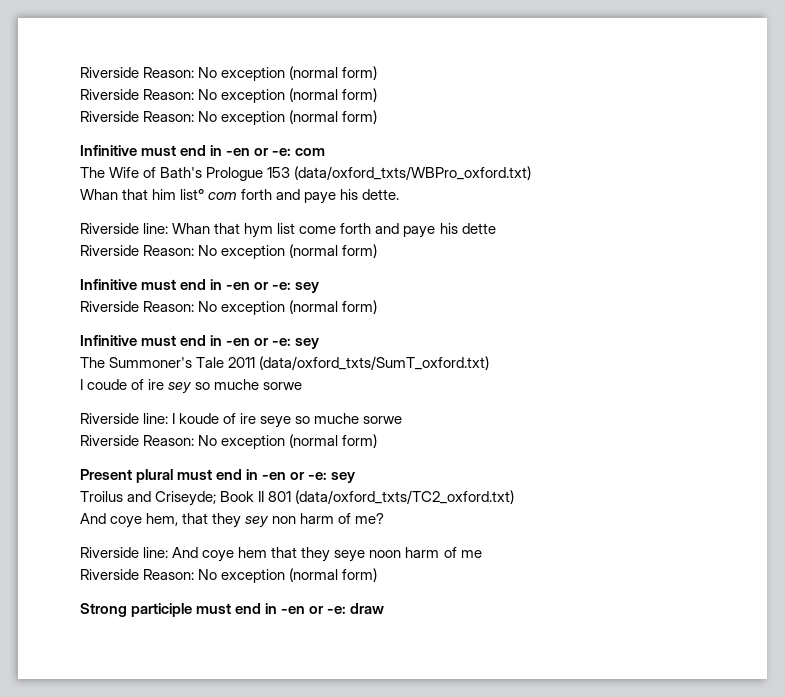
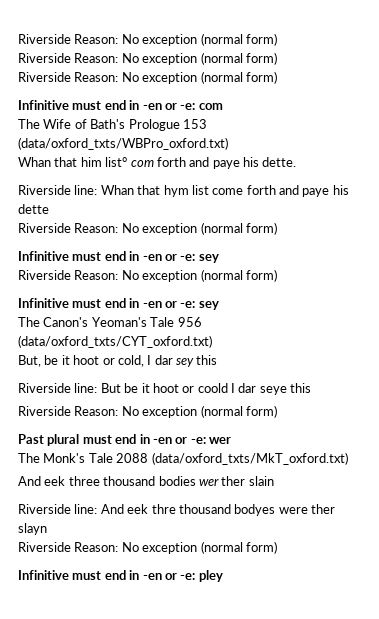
- The Summoner's Tale 2011 (data/oxford_txts/SumT_oxford.txt)
- I coude of ire sey so muche sorwe
- Riverside line: I koude of ire seye so muche sorwe
+ The Canon's Yeoman's Tale 956 (data/oxford_txts/CYT_oxford.txt)
+ But, be it hoot or cold, I dar sey this
+ Riverside line: But be it hoot or coold I dar seye this
  Riverside Reason: No exception (normal form)
- Present plural must end in -en or -e: sey
- Troilus and Criseyde; Book II 801 (data/oxford_txts/TC2_oxford.txt)
- And coye hem, that they sey non harm of me?
- Riverside line: And coye hem that they seye noon harm of me
+ Past plural must end in -en or -e: wer
+ The Monk's Tale 2088 (data/oxford_txts/MkT_oxford.txt)
+ And eek three thousand bodies wer ther slain
+ Riverside line: And eek thre thousand bodyes were ther slayn
  Riverside Reason: No exception (normal form)
- Strong participle must end in -en or -e: draw
+ Infinitive must end in -en or -e: pley

